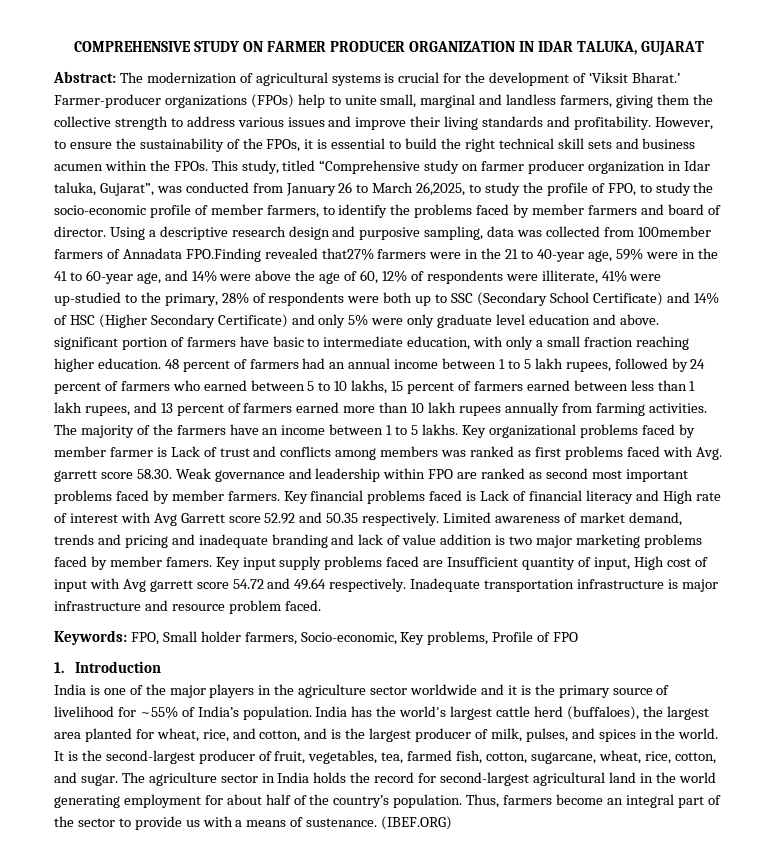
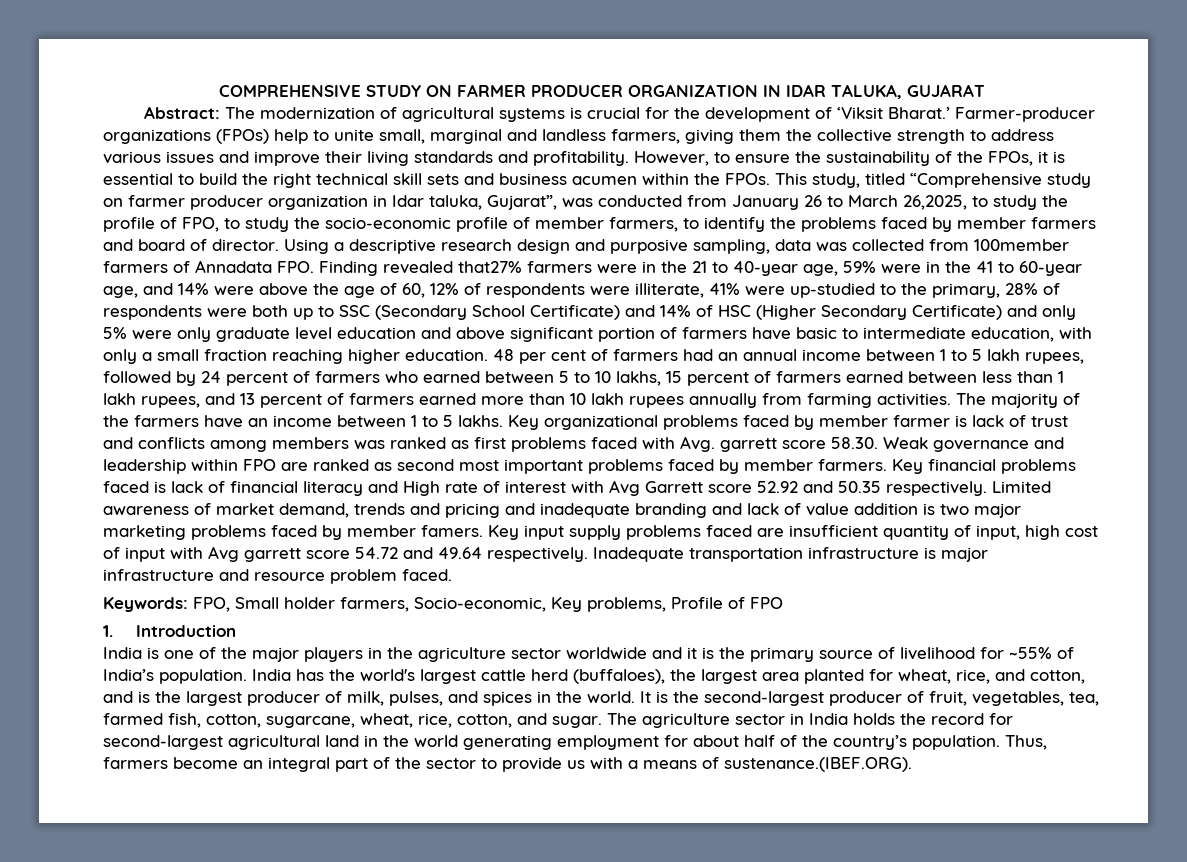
- Using a descriptive research design and purposive sampling, data was collected from 100member farmers of Annadata FPO.Finding revealed that27% farmers were in the 21 to 40-year age, 59% were in the 41 to 60-year age, and 14% were above the age of 60, 12% of respondents were illiterate, 41% were up-studied to the primary, 28% of respondents were both up to SSC (Secondary School Certificate) and 14% of HSC (Higher Secondary Certificate) and only 5% were only graduate level education and above. significant portion of farmers have basic to intermediate education, with only a small fraction reaching higher education.
+ Using a descriptive research design and purposive sampling, data was collected from 100member farmers of Annadata FPO. Finding revealed that27% farmers were in the 21 to 40-year age, 59% were in the 41 to 60-year age, and 14% were above the age of 60, 12% of respondents were illiterate, 41% were up-studied to the primary, 28% of respondents were both up to SSC (Secondary School Certificate) and 14% of HSC (Higher Secondary Certificate) and only 5% were only graduate level education and above significant portion of farmers have basic to intermediate education, with only a small fraction reaching higher education.
- 48 percent of farmers had an annual income between 1 to 5 lakh rupees, followed by 24 percent of farmers who earned between 5 to 10 lakhs, 15 percent of farmers earned between less than 1 lakh rupees, and 13 percent of farmers earned more than 10 lakh rupees annually from farming activities.
+ 48 per cent of farmers had an annual income between 1 to 5 lakh rupees, followed by 24 percent of farmers who earned between 5 to 10 lakhs, 15 percent of farmers earned between less than 1 lakh rupees, and 13 percent of farmers earned more than 10 lakh rupees annually from farming activities.
- Key organizational problems faced by member farmer is Lack of trust and conflicts among members was ranked as first problems faced with Avg. garrett score 58.30. Weak governance and leadership within FPO are ranked as second most important problems faced by member farmers.
+ Key organizational problems faced by member farmer is lack of trust and conflicts among members was ranked as first problems faced with Avg. garrett score 58.30. Weak governance and leadership within FPO are ranked as second most important problems faced by member farmers.
- Key financial problems faced is Lack of financial literacy and High rate of interest with Avg Garrett score 52.92 and 50.35 respectively.
+ Key financial problems faced is lack of financial literacy and High rate of interest with Avg Garrett score 52.92 and 50.35 respectively.
- Key input supply problems faced are Insufficient quantity of input, High cost of input with Avg garrett score 54.72 and 49.64 respectively.
+ Key input supply problems faced are insufficient quantity of input, high cost of input with Avg garrett score 54.72 and 49.64 respectively.
- Thus, farmers become an integral part of the sector to provide us with a means of sustenance. (IBEF.ORG)
+ Thus, farmers become an integral part of the sector to provide us with a means of sustenance.(IBEF.ORG).

